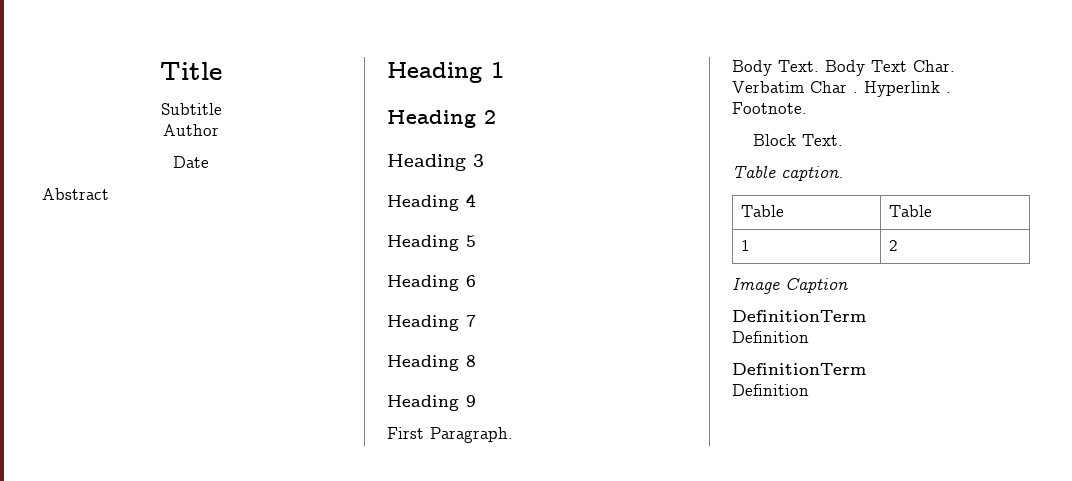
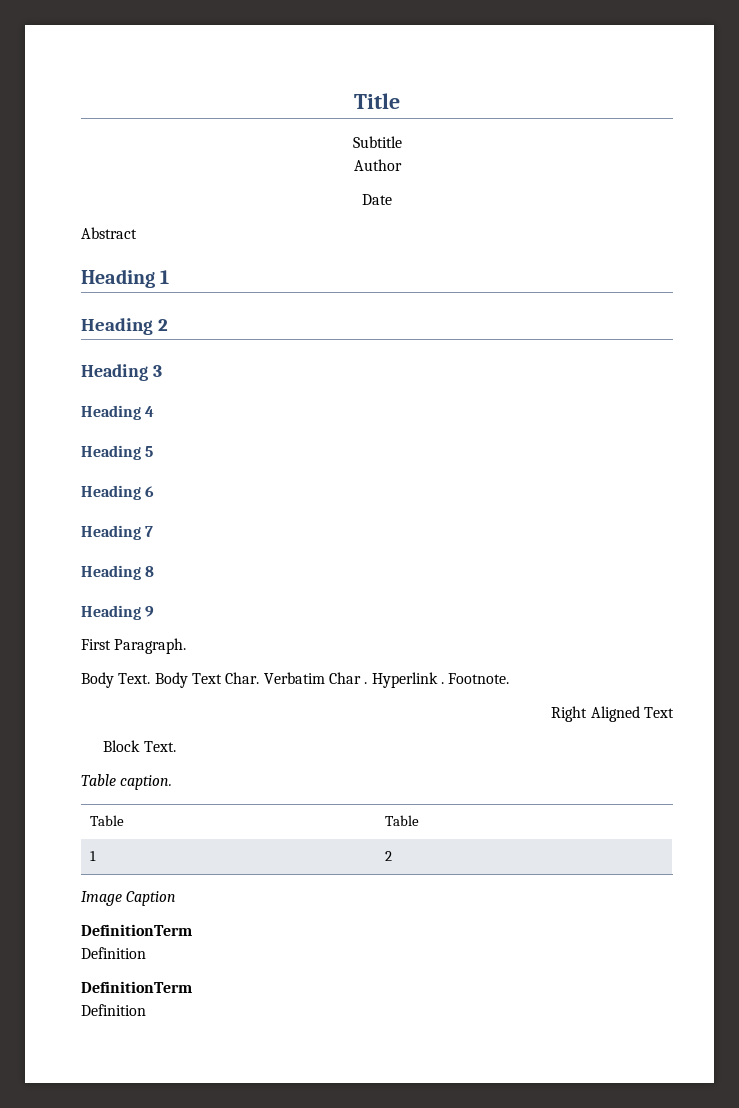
+ Right Aligned Text

